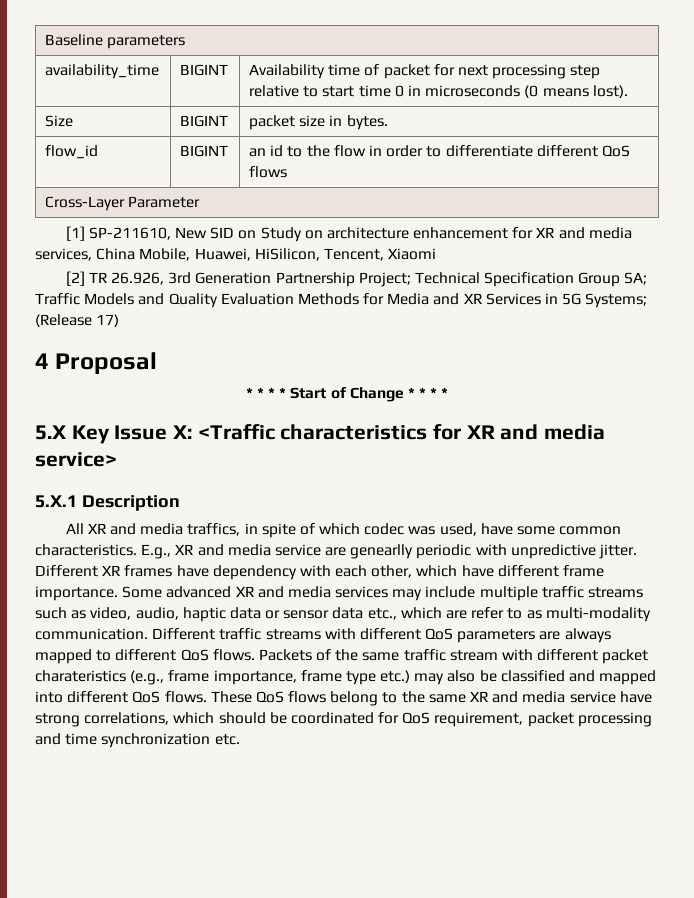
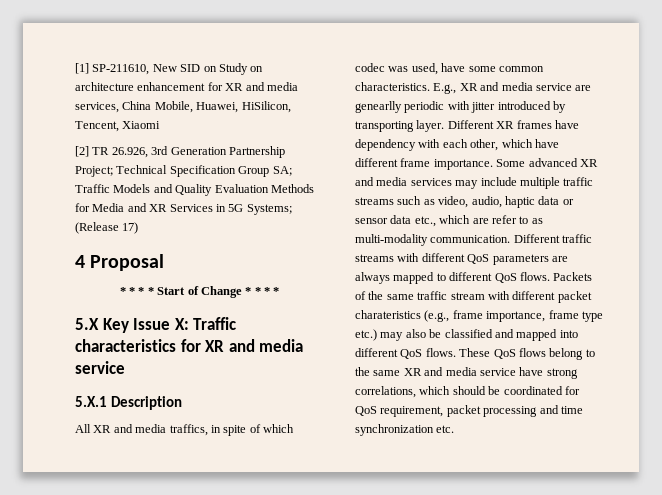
- Baseline parameters
- availability_time | BIGINT | Availability time of packet for next processing step relative to start time 0 in microseconds (0 means lost).
- Size | BIGINT | packet size in bytes.
- flow_id | BIGINT | an id to the flow in order to differentiate different QoS flows
- Cross-Layer Parameter
- 5.X Key Issue X: <Traffic characteristics for XR and media service>
+ 5.X Key Issue X: Traffic characteristics for XR and media service
- E.g., XR and media service are genearlly periodic with unpredictive jitter.
+ E.g., XR and media service are genearlly periodic with jitter introduced by transporting layer.

